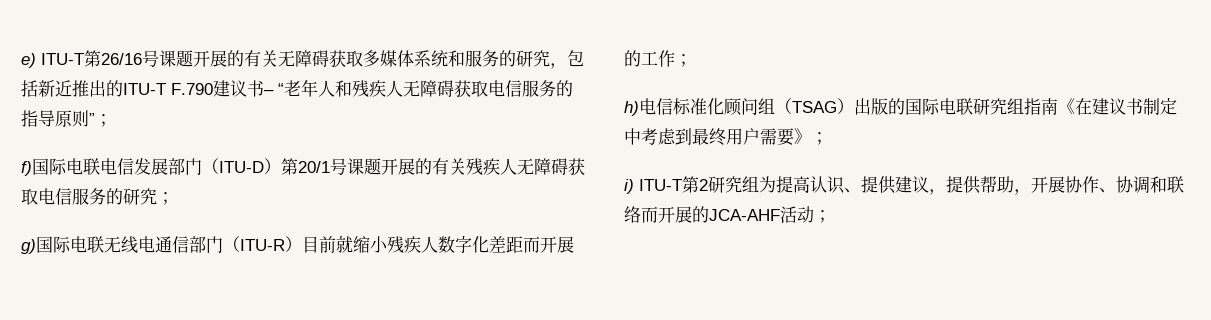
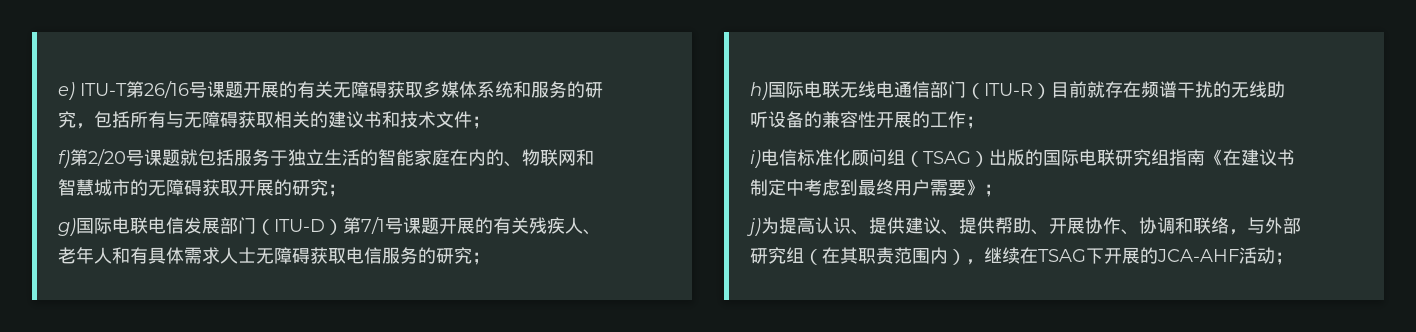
- e) ITU-T第26/16号课题开展的有关无障碍获取多媒体系统和服务的研究，包括新近推出的ITU-T F.790建议书– “老年人和残疾人无障碍获取电信服务的指导原则”；
- f)国际电联电信发展部门（ITU-D）第20/1号课题开展的有关残疾人无障碍获取电信服务的研究；
+ e) ITU-T第26/16号课题开展的有关无障碍获取多媒体系统和服务的研究，包括所有与无障碍获取相关的建议书和技术文件；
+ f)第2/20号课题就包括服务于独立生活的智能家庭在内的、物联网和智慧城市的无障碍获取开展的研究；
+ g)国际电联电信发展部门（ITU-D）第7/1号课题开展的有关残疾人、老年人和有具体需求人士无障碍获取电信服务的研究；
- g)国际电联无线电通信部门（ITU-R）目前就缩小残疾人数字化差距而开展的工作；
+ h)国际电联无线电通信部门（ITU-R）目前就存在频谱干扰的无线助听设备的兼容性开展的工作；
- h)电信标准化顾问组（TSAG）出版的国际电联研究组指南《在建议书制定中考虑到最终用户需要》；
+ i)电信标准化顾问组（TSAG）出版的国际电联研究组指南《在建议书制定中考虑到最终用户需要》；
- i) ITU-T第2研究组为提高认识、提供建议，提供帮助，开展协作、协调和联络而开展的JCA-AHF活动；
+ j)为提高认识、提供建议、提供帮助、开展协作、协调和联络，与外部研究组（在其职责范围内），继续在TSAG下开展的JCA-AHF活动；

